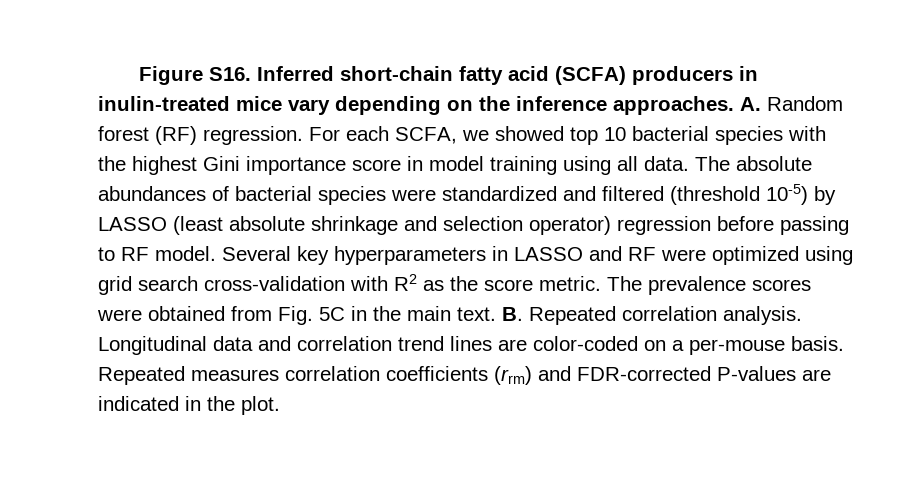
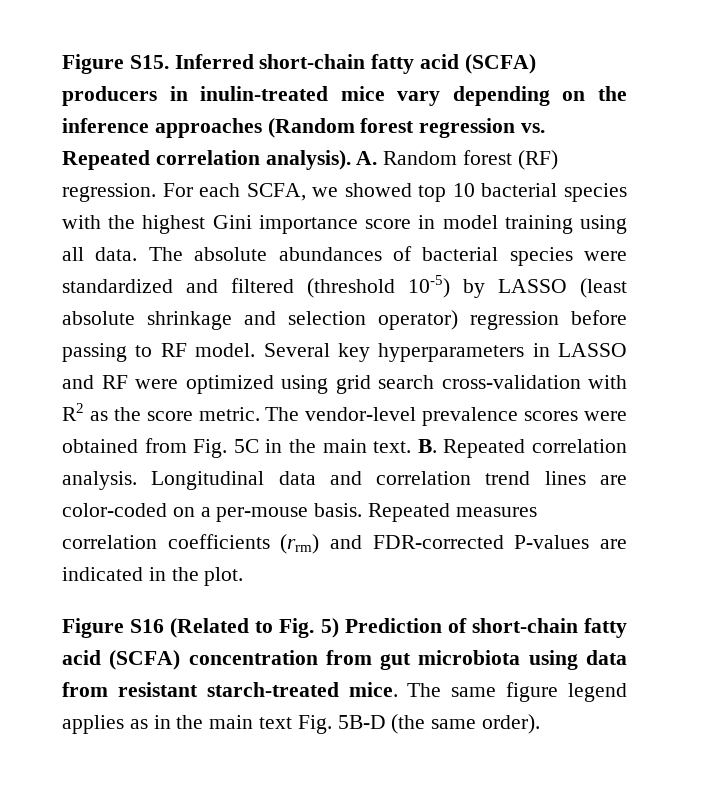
- Figure S16. Inferred short-chain fatty acid (SCFA) producers in inulin-treated mice vary depending on the inference approaches.
+ Figure S15. Inferred short-chain fatty acid (SCFA) producers in inulin-treated mice vary depending on the inference approaches (Random forest regression vs. Repeated correlation analysis).
- The prevalence scores were obtained from Fig. 5C in the main text.
+ The vendor-level prevalence scores were obtained from Fig. 5C in the main text.
+ Figure S16 (Related to Fig. 5) Prediction of short-chain fatty acid (SCFA) concentration from gut microbiota using data from resistant starch-treated mice. The same figure legend applies as in the main text Fig. 5B-D (the same order).

